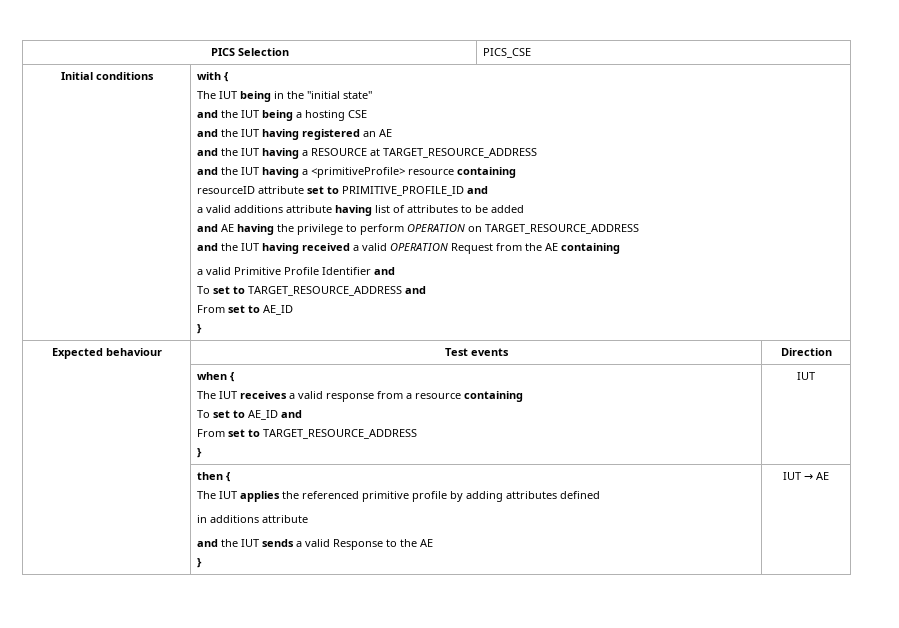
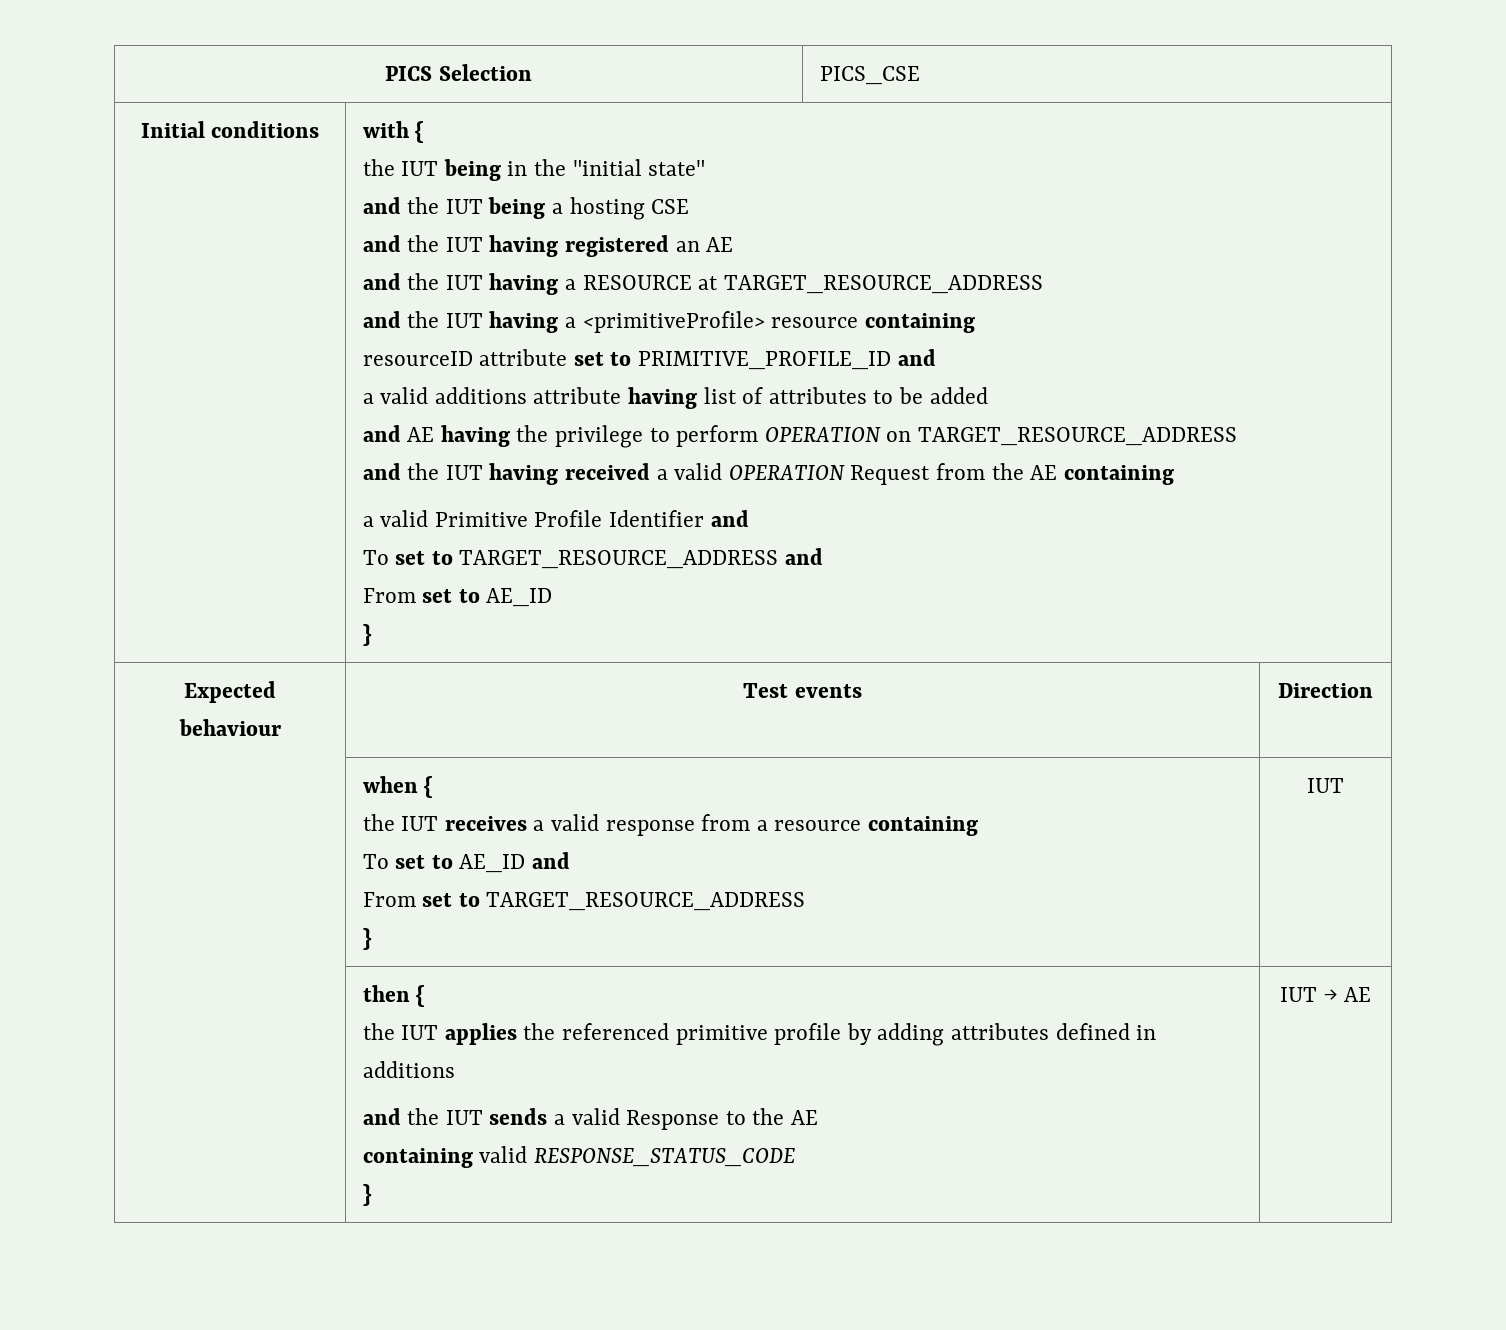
- The IUT being in the "initial state"
+ the IUT being in the "initial state"
  | when {
- The IUT receives a valid response from a resource containing
+ the IUT receives a valid response from a resource containing
  | then {
- The IUT applies the referenced primitive profile by adding attributes defined
- in additions attribute
+ the IUT applies the referenced primitive profile by adding attributes defined in additions
  and the IUT sends a valid Response to the AE
+ containing valid RESPONSE_STATUS_CODE

